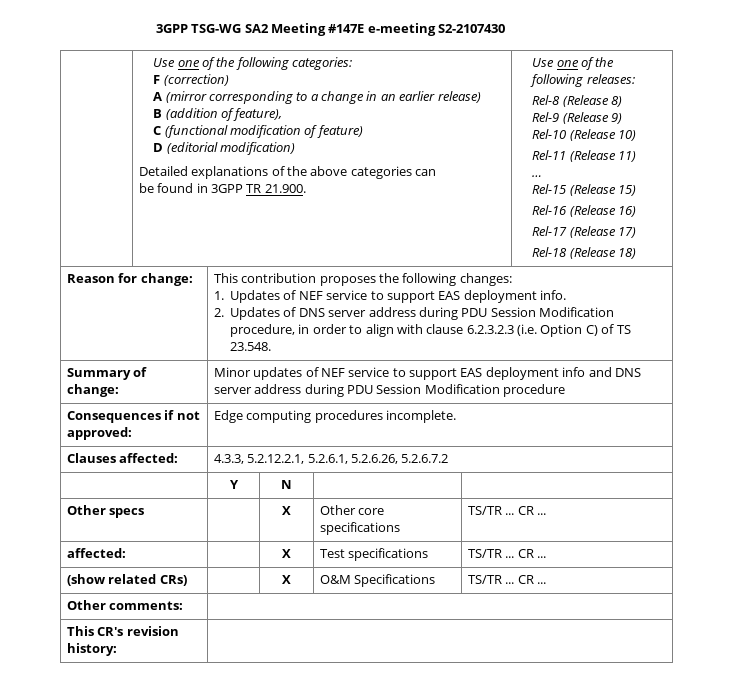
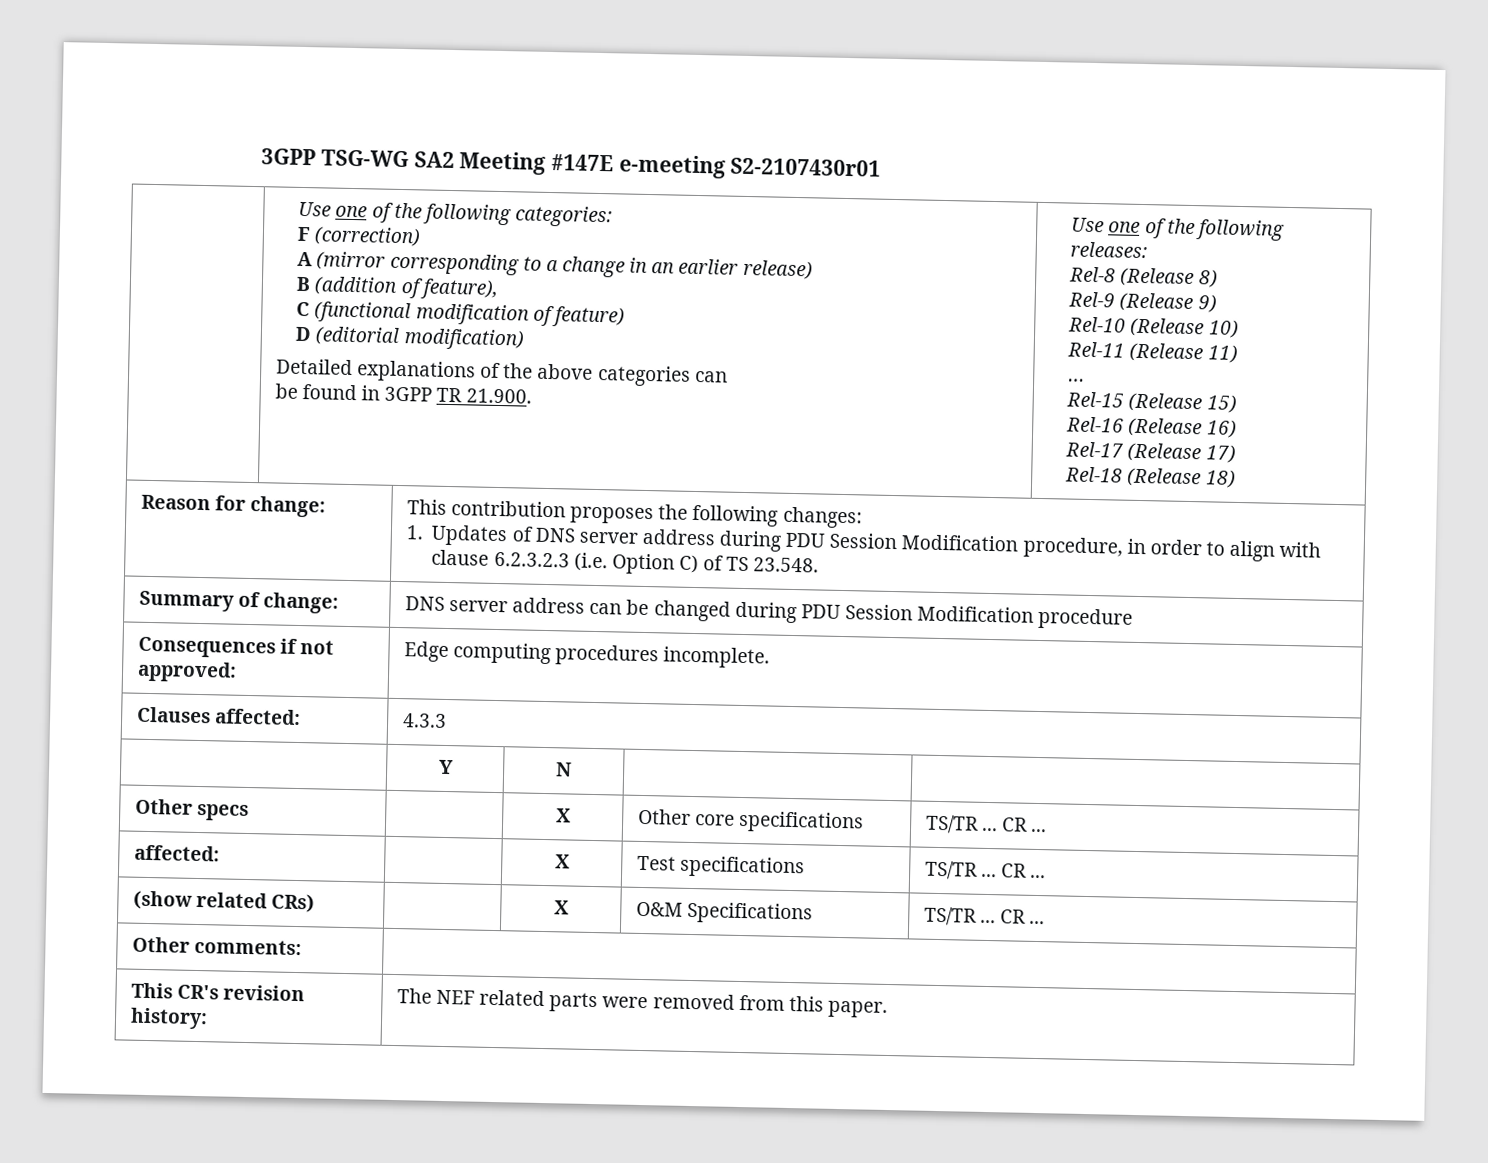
- 3GPP TSG-WG SA2 Meeting #147E e-meeting S2-2107430
+ 3GPP TSG-WG SA2 Meeting #147E e-meeting S2-2107430r01
- 1. Updates of NEF service to support EAS deployment info.
- 2. Updates of DNS server address during PDU Session Modification procedure, in order to align with clause 6.2.3.2.3 (i.e. Option C) of TS 23.548.
+ 1. Updates of DNS server address during PDU Session Modification procedure, in order to align with clause 6.2.3.2.3 (i.e. Option C) of TS 23.548.
- Summary of change: | Minor updates of NEF service to support EAS deployment info and DNS server address during PDU Session Modification procedure
+ Summary of change: | DNS server address can be changed during PDU Session Modification procedure
- Clauses affected: | 4.3.3, 5.2.12.2.1, 5.2.6.1, 5.2.6.26, 5.2.6.7.2
+ Clauses affected: | 4.3.3
- This CR's revision history: |
+ This CR's revision history: | The NEF related parts were removed from this paper.

